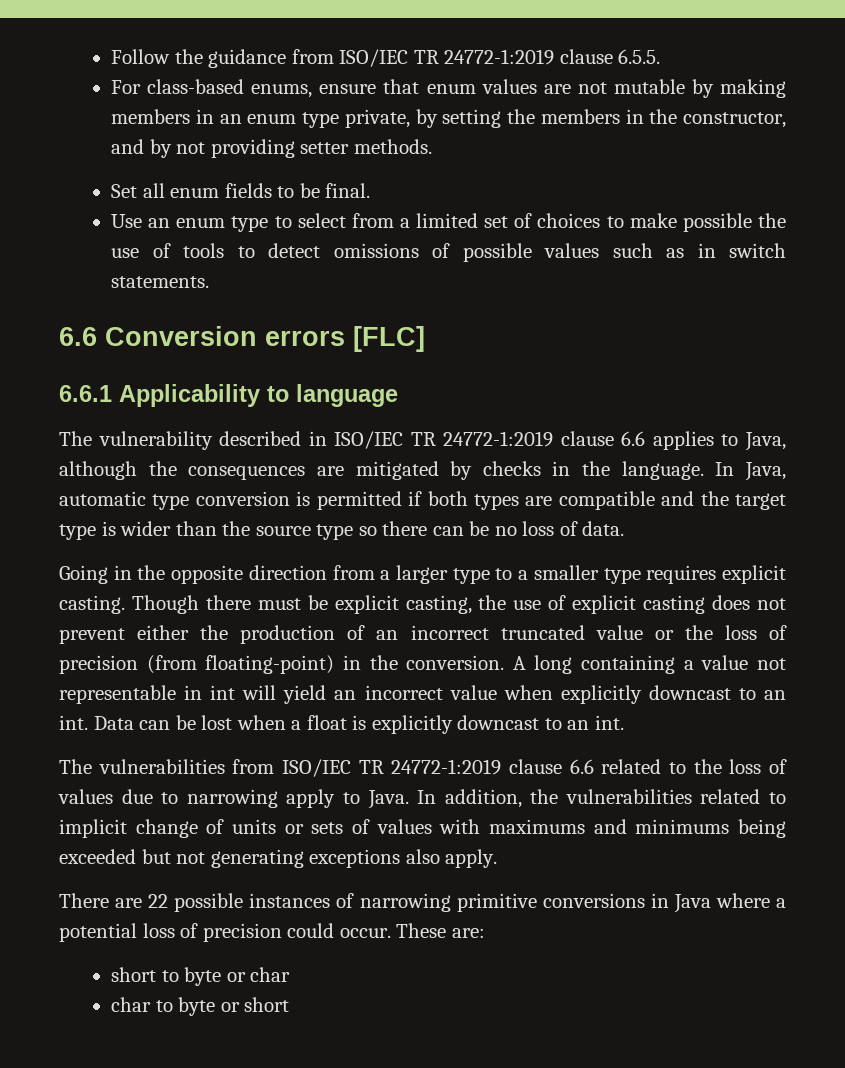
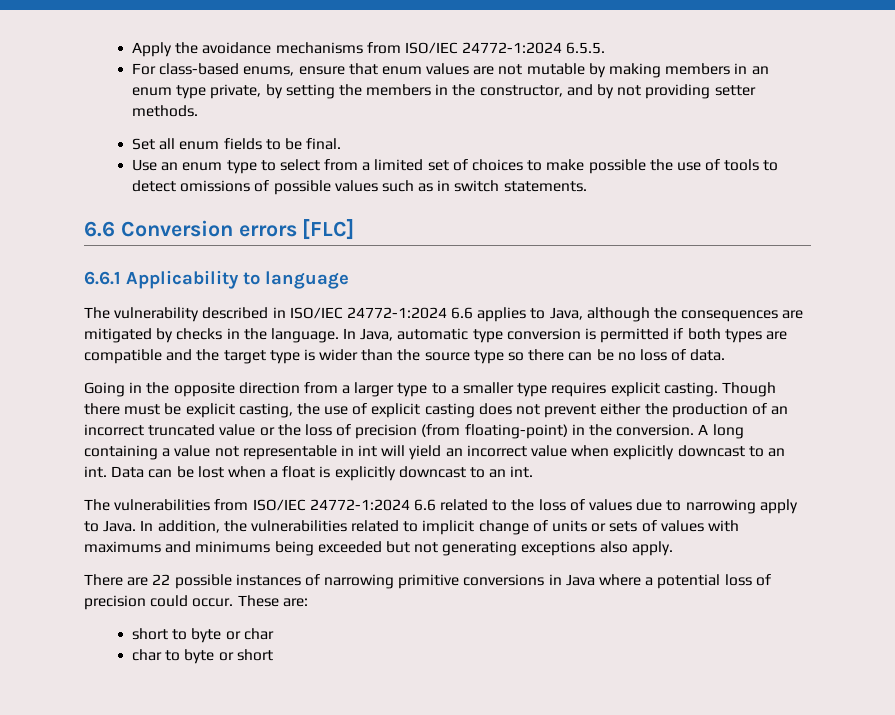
- Follow the guidance from ISO/IEC TR 24772-1:2019 clause 6.5.5.
+ Apply the avoidance mechanisms from ISO/IEC 24772-1:2024 6.5.5.
- The vulnerability described in ISO/IEC TR 24772-1:2019 clause 6.6 applies to Java, although the consequences are mitigated by checks in the language.
+ The vulnerability described in ISO/IEC 24772-1:2024 6.6 applies to Java, although the consequences are mitigated by checks in the language.
- The vulnerabilities from ISO/IEC TR 24772-1:2019 clause 6.6 related to the loss of values due to narrowing apply to Java.
+ The vulnerabilities from ISO/IEC 24772-1:2024 6.6 related to the loss of values due to narrowing apply to Java.

